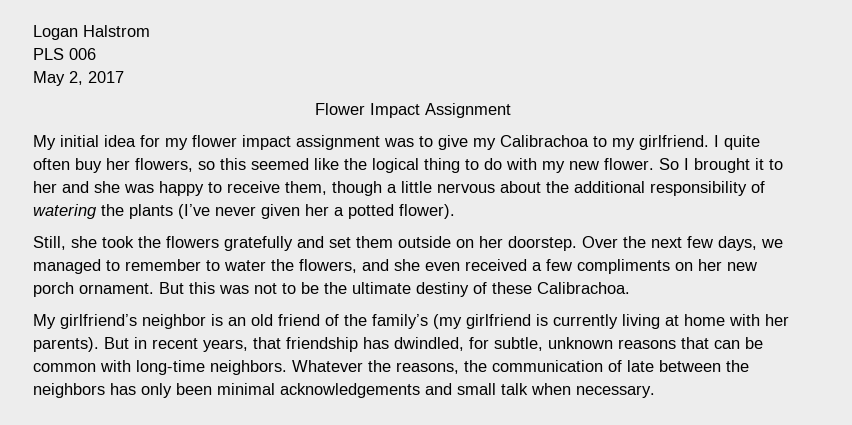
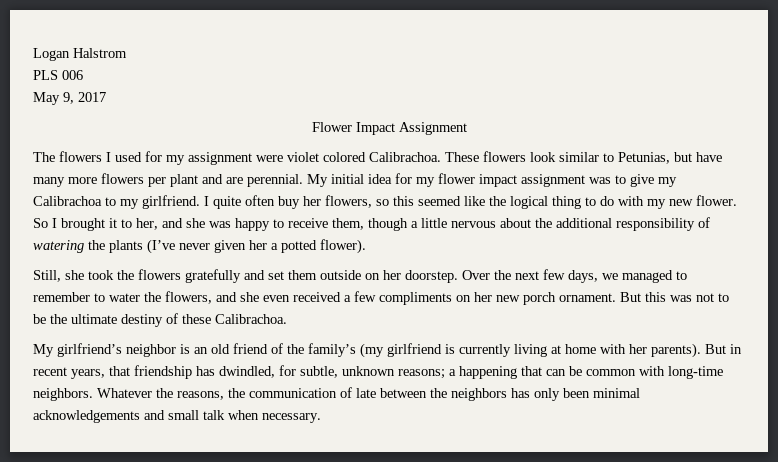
- May 2, 2017
+ May 9, 2017
+ The flowers I used for my assignment were violet colored Calibrachoa. These flowers look similar to Petunias, but have many more flowers per plant and are perennial.
- So I brought it to her and she was happy to receive them, though a little nervous about the additional responsibility of watering the plants (I’ve never given her a potted flower).
+ So I brought it to her, and she was happy to receive them, though a little nervous about the additional responsibility of watering the plants (I’ve never given her a potted flower).
- But in recent years, that friendship has dwindled, for subtle, unknown reasons that can be common with long-time neighbors.
+ But in recent years, that friendship has dwindled, for subtle, unknown reasons; a happening that can be common with long-time neighbors.

